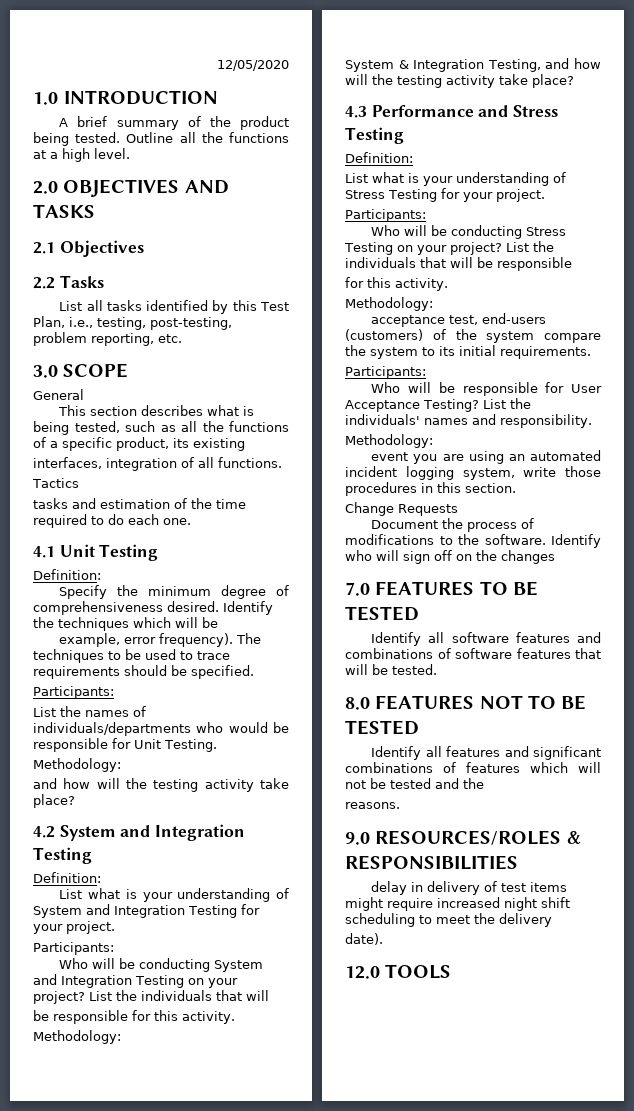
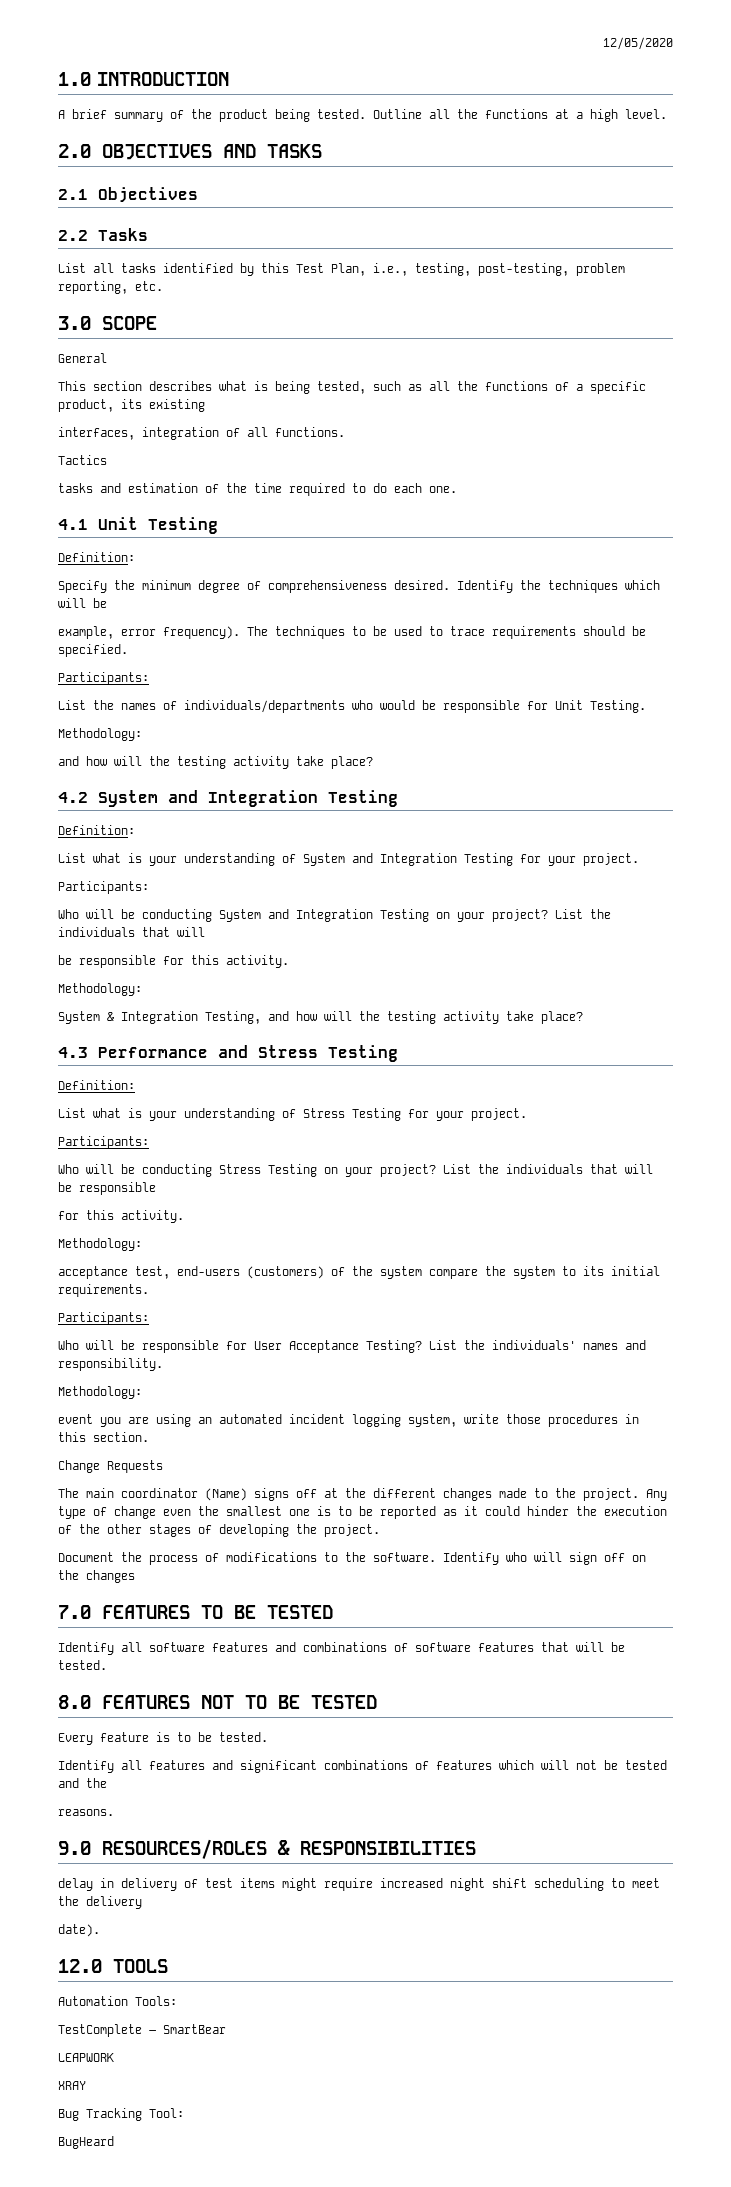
+ The main coordinator (Name) signs off at the different changes made to the project. Any type of change even the smallest one is to be reported as it could hinder the execution of the other stages of developing the project.
+ Every feature is to be tested.
+ Automation Tools:
+ TestComplete – SmartBear
+ LEAPWORK
+ XRAY
+ Bug Tracking Tool:
+ BugHeard

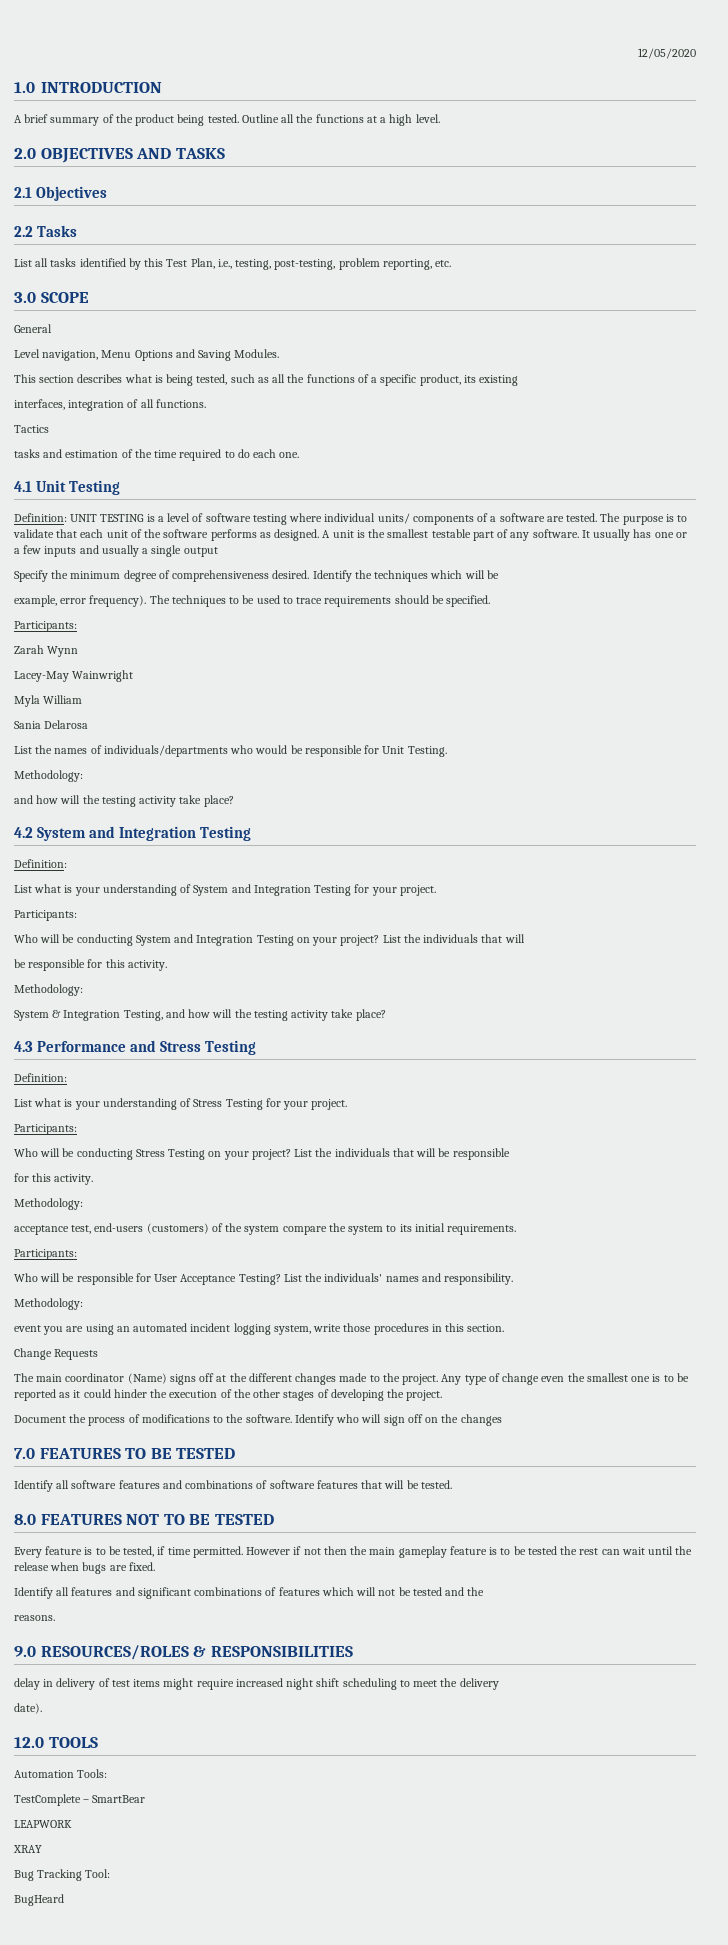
+ Level navigation, Menu Options and Saving Modules.
  4.1 Unit Testing
- Definition:
+ Definition: UNIT TESTING is a level of software testing where individual units/ components of a software are tested. The purpose is to validate that each unit of the software performs as designed. A unit is the smallest testable part of any software. It usually has one or a few inputs and usually a single output
+ Zarah Wynn
+ Lacey-May Wainwright
+ Myla William
+ Sania Delarosa
- Every feature is to be tested.
+ Every feature is to be tested, if time permitted. However if not then the main gameplay feature is to be tested the rest can wait until the release when bugs are fixed.

